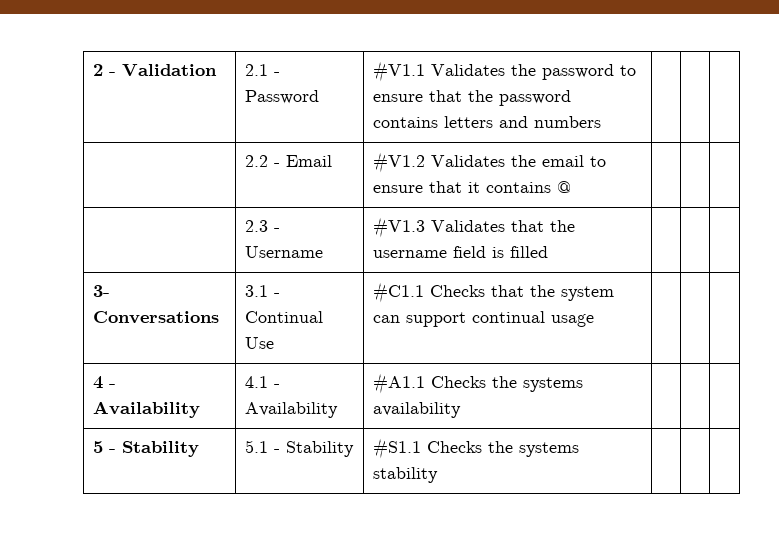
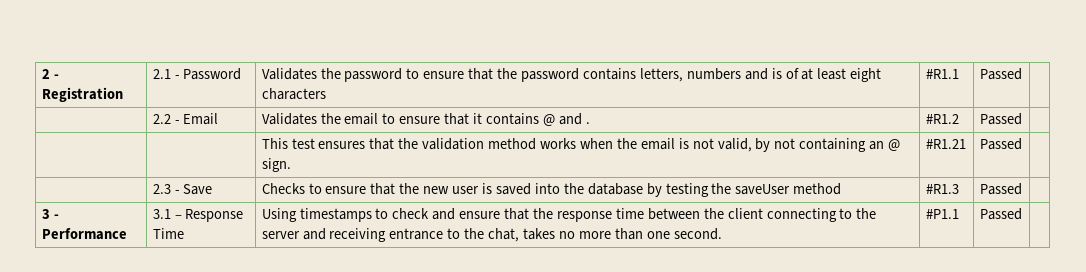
- 2 - Validation | 2.1 - Password | #V1.1 Validates the password to ensure that the password contains letters and numbers | | |
+ 2 - Registration | 2.1 - Password | Validates the password to ensure that the password contains letters, numbers and is of at least eight characters | #R1.1 | Passed |
- | 2.2 - Email | #V1.2 Validates the email to ensure that it contains @ | | |
- | 2.3 - Username | #V1.3 Validates that the username field is filled | | |
- 3- Conversations | 3.1 - Continual Use | #C1.1 Checks that the system can support continual usage | | |
- 4 - Availability | 4.1 - Availability | #A1.1 Checks the systems availability | | |
- 5 - Stability | 5.1 - Stability | #S1.1 Checks the systems stability | | |
+ | 2.2 - Email | Validates the email to ensure that it contains @ and . | #R1.2 | Passed |
+ | | This test ensures that the validation method works when the email is not valid, by not containing an @ sign. | #R1.21 | Passed |
+ | 2.3 - Save | Checks to ensure that the new user is saved into the database by testing the saveUser method | #R1.3 | Passed |
+ 3 - Performance | 3.1 – Response Time | Using timestamps to check and ensure that the response time between the client connecting to the server and receiving entrance to the chat, takes no more than one second. | #P1.1 | Passed |

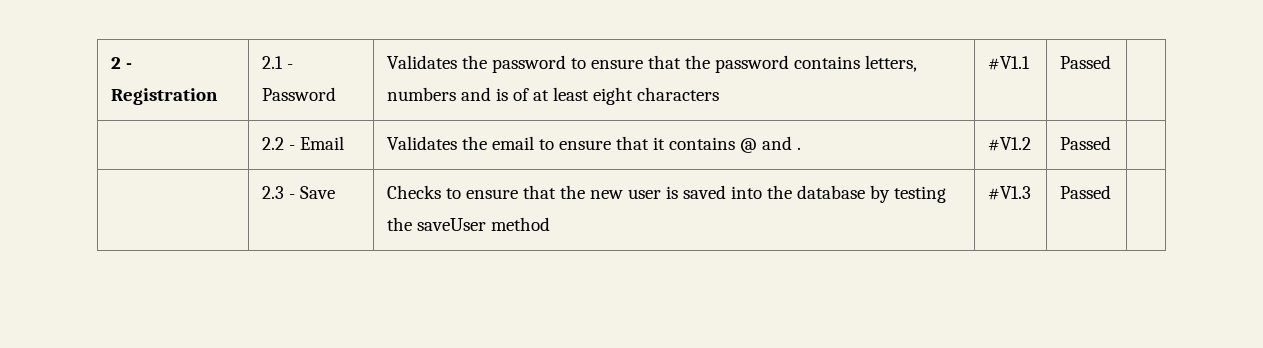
- 2 - Registration | 2.1 - Password | Validates the password to ensure that the password contains letters, numbers and is of at least eight characters | #R1.1 | Passed |
+ 2 - Registration | 2.1 - Password | Validates the password to ensure that the password contains letters, numbers and is of at least eight characters | #V1.1 | Passed |
- | 2.2 - Email | Validates the email to ensure that it contains @ and . | #R1.2 | Passed |
- | | This test ensures that the validation method works when the email is not valid, by not containing an @ sign. | #R1.21 | Passed |
+ | 2.2 - Email | Validates the email to ensure that it contains @ and . | #V1.2 | Passed |
- | 2.3 - Save | Checks to ensure that the new user is saved into the database by testing the saveUser method | #R1.3 | Passed |
- 3 - Performance | 3.1 – Response Time | Using timestamps to check and ensure that the response time between the client connecting to the server and receiving entrance to the chat, takes no more than one second. | #P1.1 | Passed |
+ | 2.3 - Save | Checks to ensure that the new user is saved into the database by testing the saveUser method | #V1.3 | Passed |

